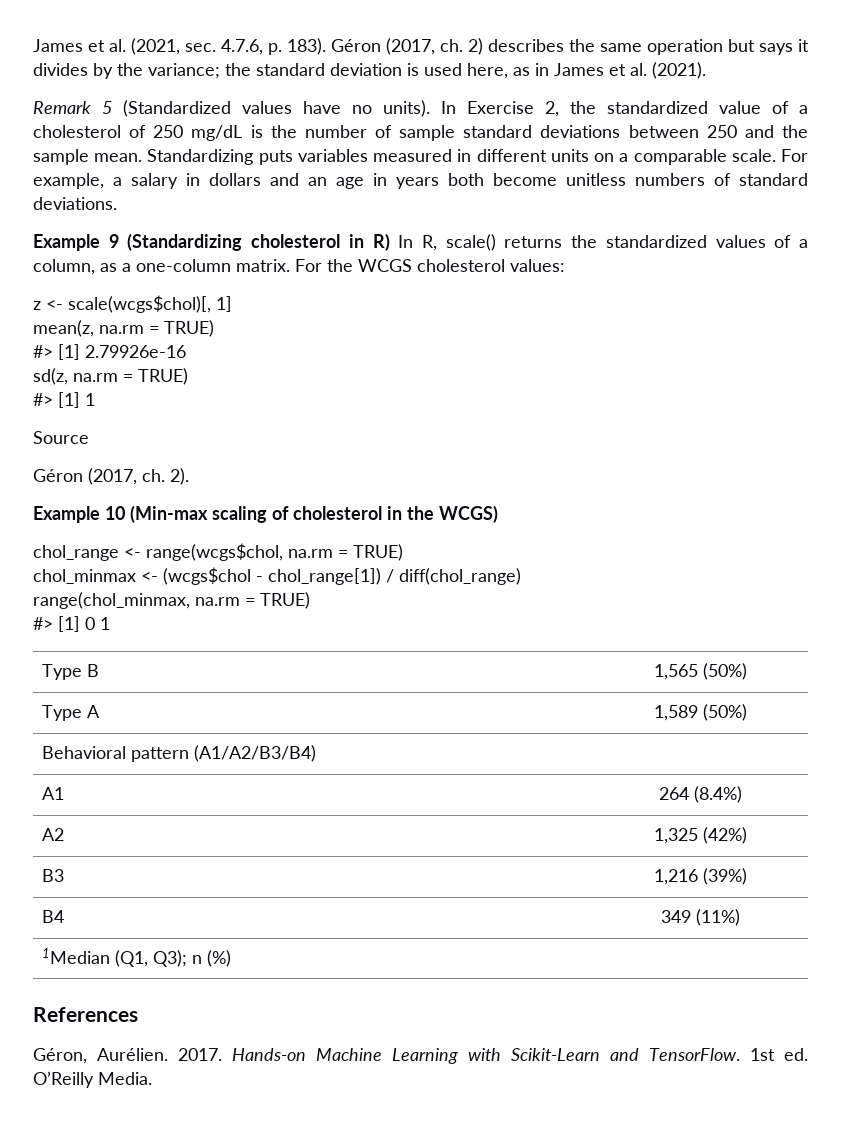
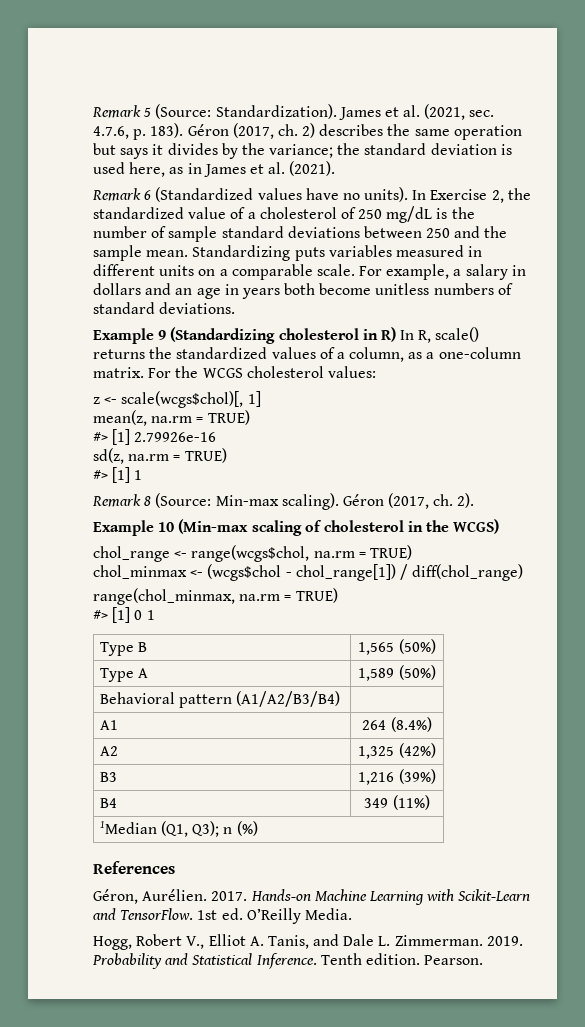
+ Remark 5 (Source: Standardization).
- Remark 5 (Standardized values have no units).
+ Remark 6 (Standardized values have no units).
- Source
- Géron (2017, ch. 2).
+ Remark 8 (Source: Min-max scaling). Géron (2017, ch. 2).
+ Hogg, Robert V., Elliot A. Tanis, and Dale L. Zimmerman. 2019. Probability and Statistical Inference. Tenth edition. Pearson.

